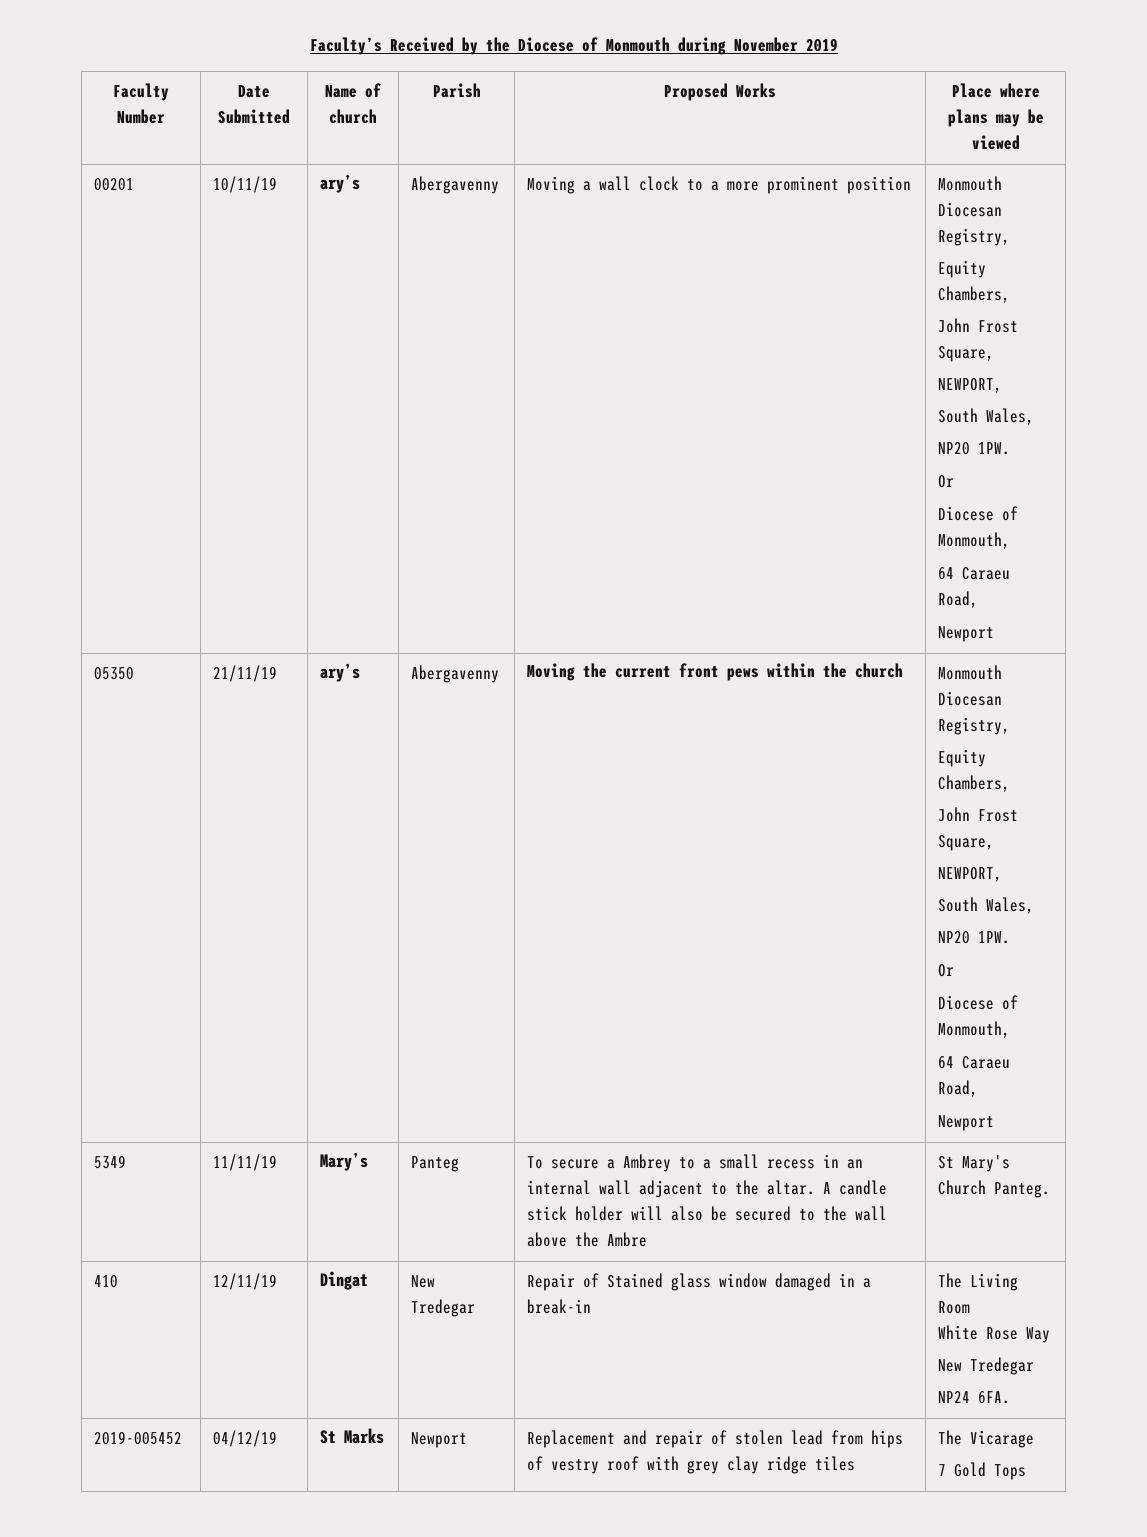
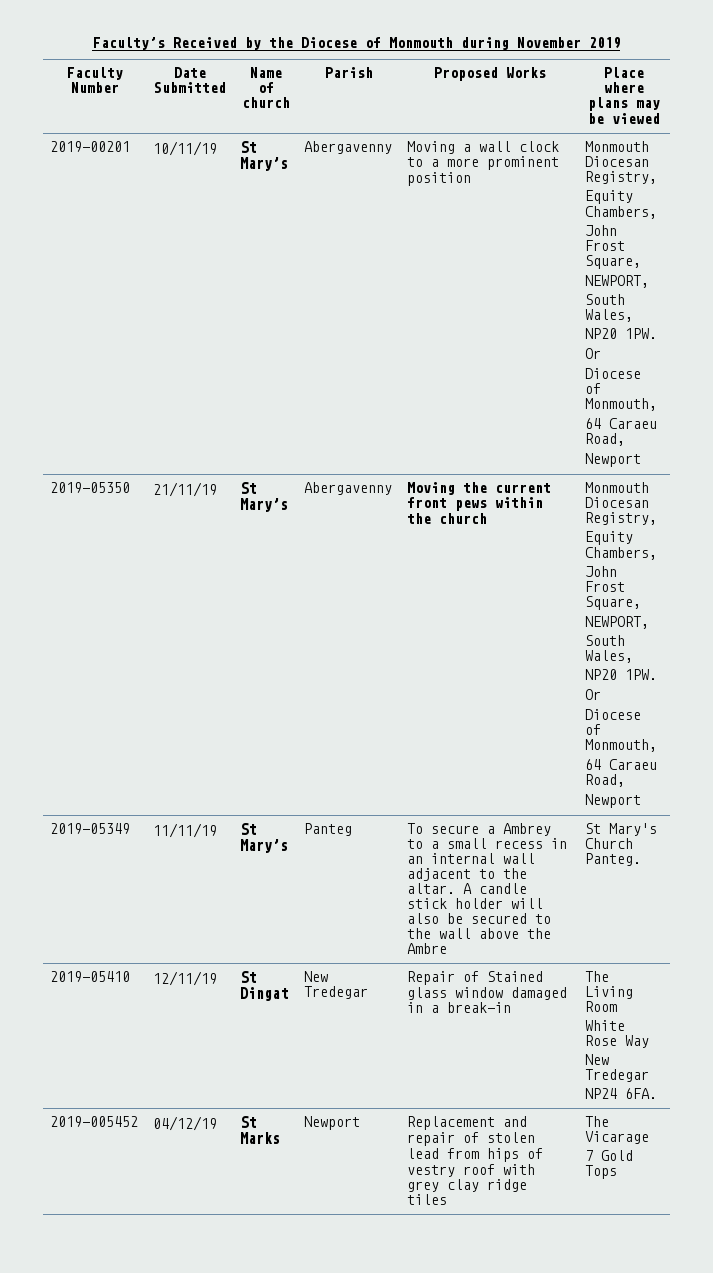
- 00201 | 10/11/19 | ary’s | Abergavenny | Moving a wall clock to a more prominent position | Monmouth Diocesan Registry,
+ 2019-00201 | 10/11/19 | St Mary’s | Abergavenny | Moving a wall clock to a more prominent position | Monmouth Diocesan Registry,
- 05350 | 21/11/19 | ary’s | Abergavenny | Moving the current front pews within the church | Monmouth Diocesan Registry,
+ 2019-05350 | 21/11/19 | St Mary’s | Abergavenny | Moving the current front pews within the church | Monmouth Diocesan Registry,
- 5349 | 11/11/19 | Mary’s | Panteg | To secure a Ambrey to a small recess in an internal wall adjacent to the altar. A candle stick holder will also be secured to the wall above the Ambre | St Mary's Church Panteg.
+ 2019-05349 | 11/11/19 | St Mary’s | Panteg | To secure a Ambrey to a small recess in an internal wall adjacent to the altar. A candle stick holder will also be secured to the wall above the Ambre | St Mary's Church Panteg.
- 410 | 12/11/19 | Dingat | New Tredegar | Repair of Stained glass window damaged in a break-in | The Living Room
+ 2019-05410 | 12/11/19 | St Dingat | New Tredegar | Repair of Stained glass window damaged in a break-in | The Living Room

